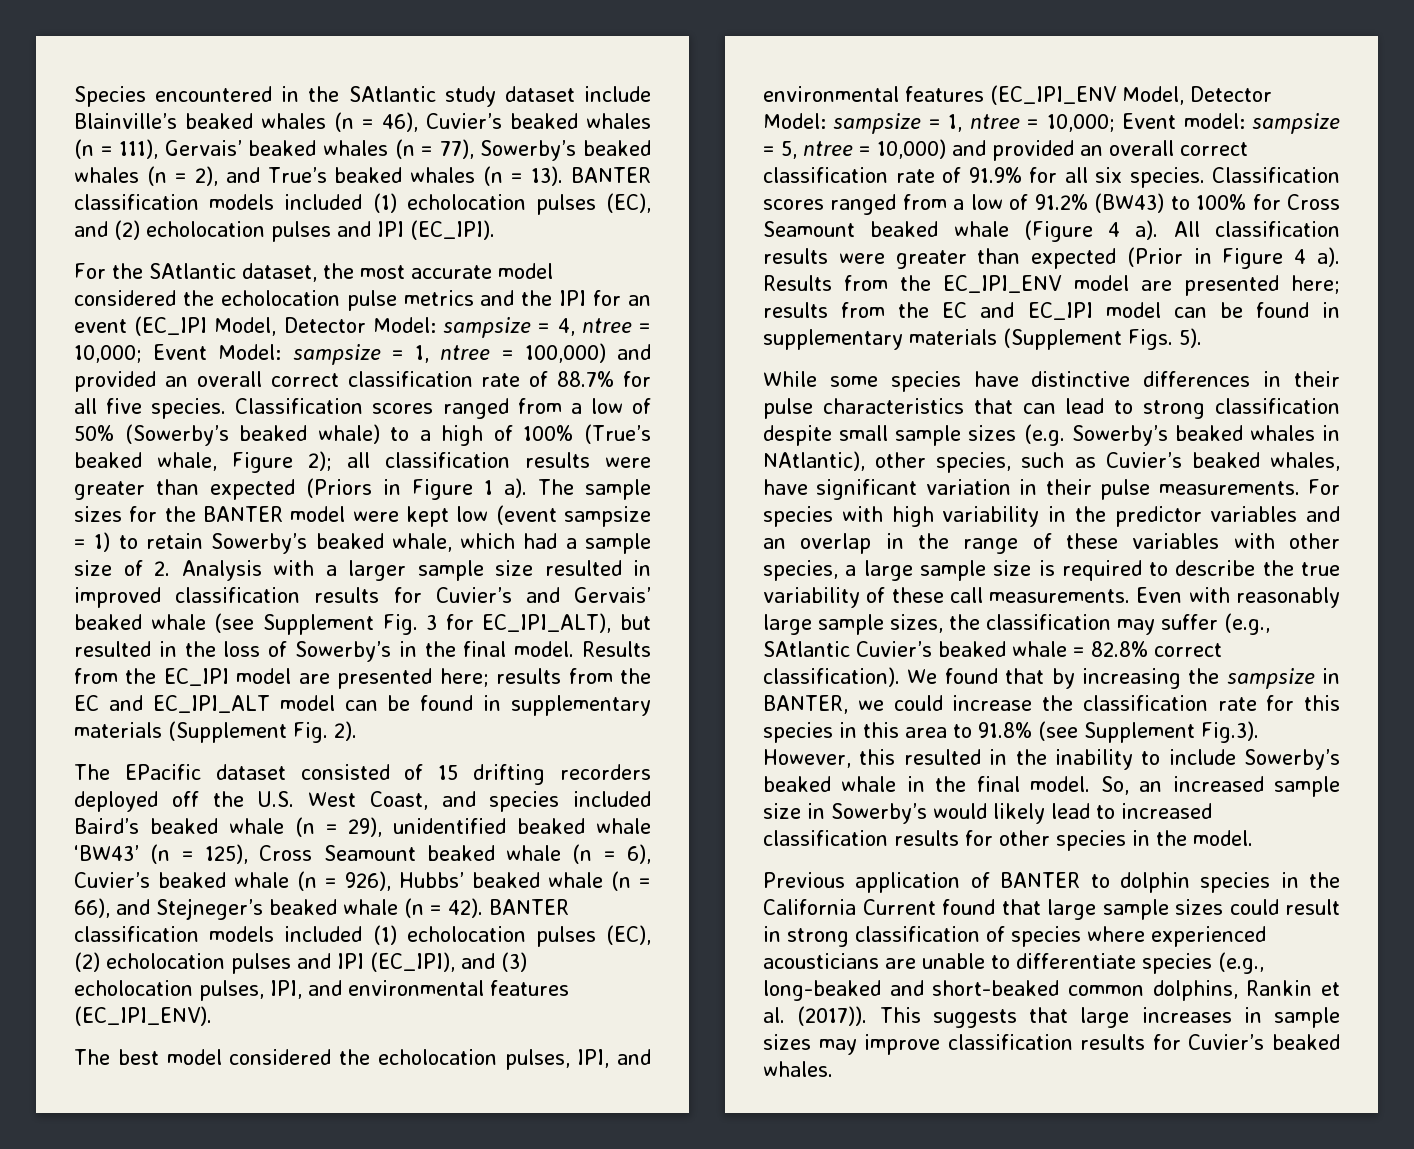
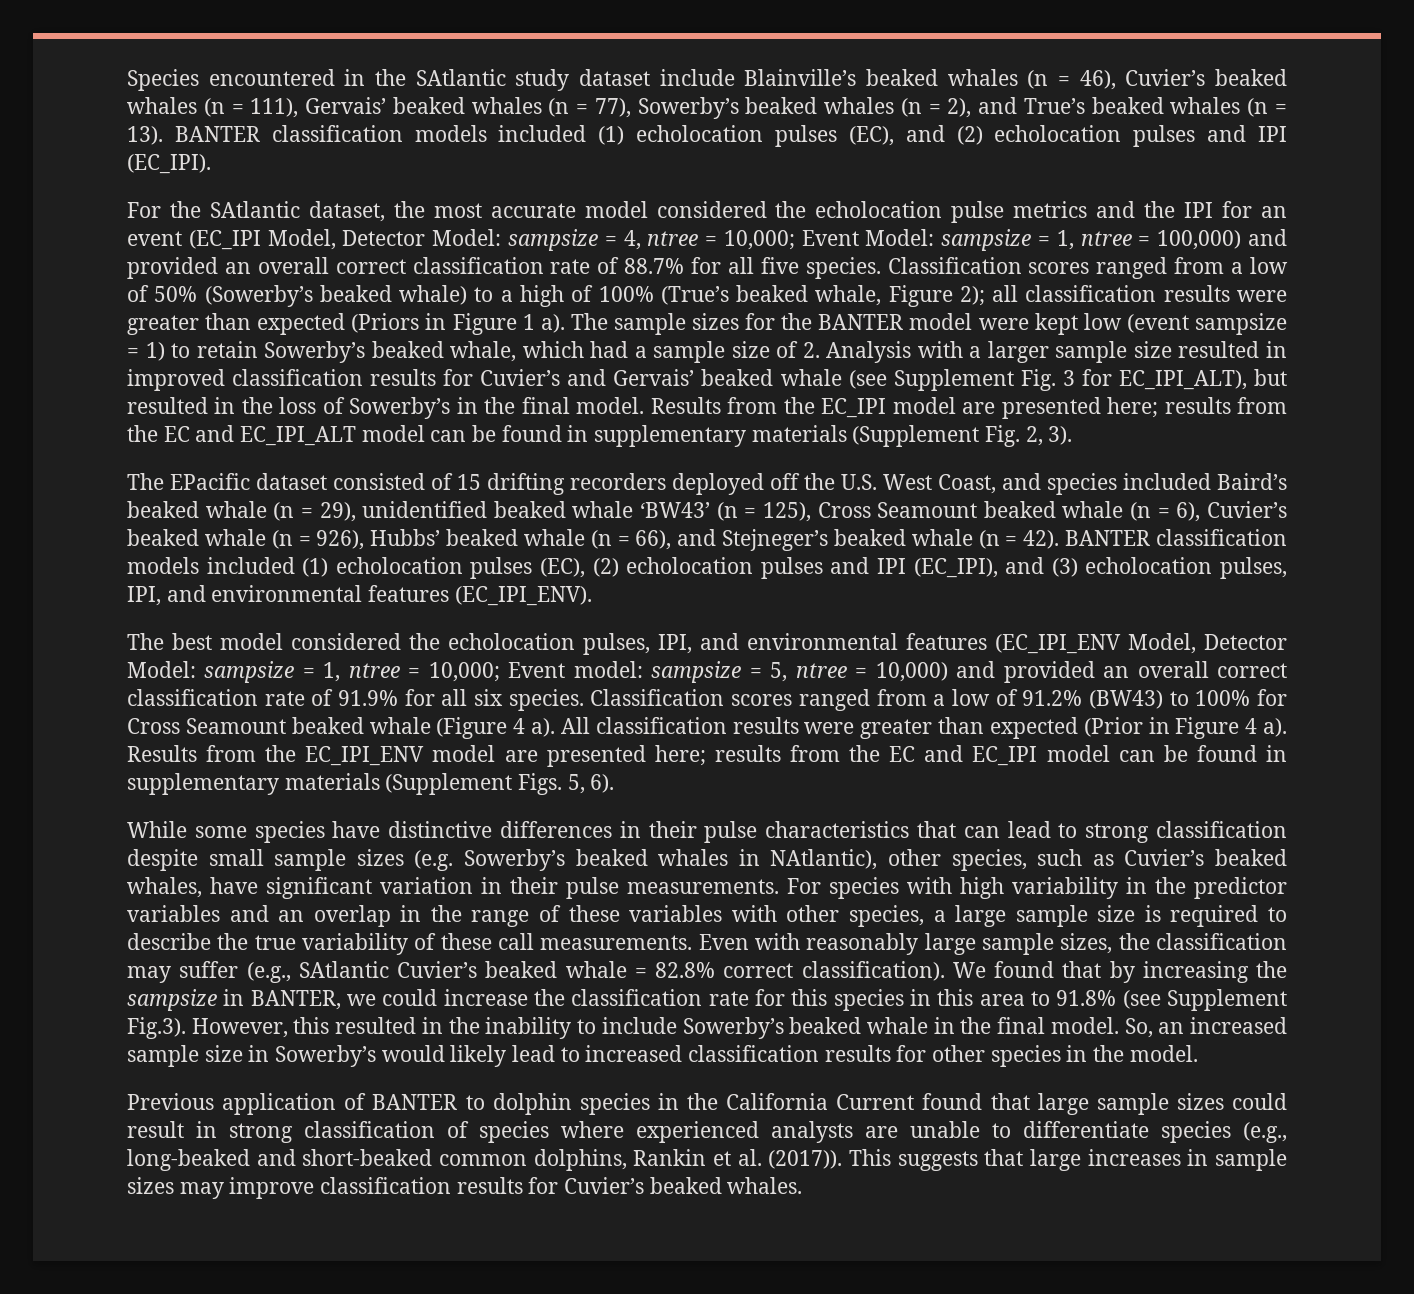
- Results from the EC_IPI model are presented here; results from the EC and EC_IPI_ALT model can be found in supplementary materials (Supplement Fig. 2).
+ Results from the EC_IPI model are presented here; results from the EC and EC_IPI_ALT model can be found in supplementary materials (Supplement Fig. 2, 3).
- Results from the EC_IPI_ENV model are presented here; results from the EC and EC_IPI model can be found in supplementary materials (Supplement Figs. 5).
+ Results from the EC_IPI_ENV model are presented here; results from the EC and EC_IPI model can be found in supplementary materials (Supplement Figs. 5, 6).
- Previous application of BANTER to dolphin species in the California Current found that large sample sizes could result in strong classification of species where experienced acousticians are unable to differentiate species (e.g., long-beaked and short-beaked common dolphins, Rankin et al. (2017)).
+ Previous application of BANTER to dolphin species in the California Current found that large sample sizes could result in strong classification of species where experienced analysts are unable to differentiate species (e.g., long-beaked and short-beaked common dolphins, Rankin et al. (2017)).

